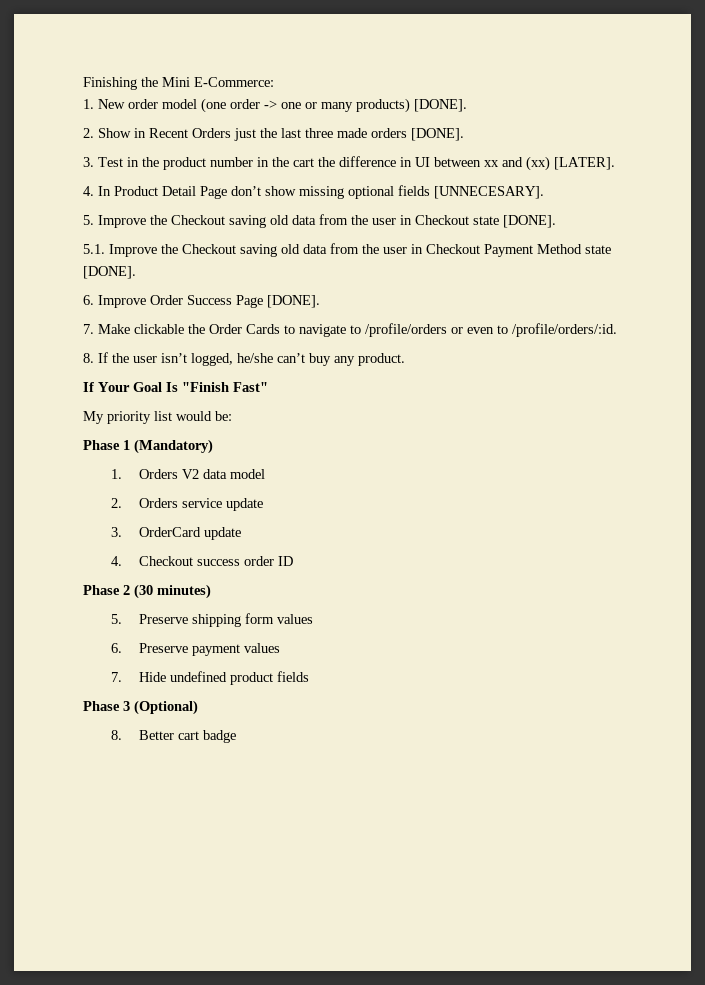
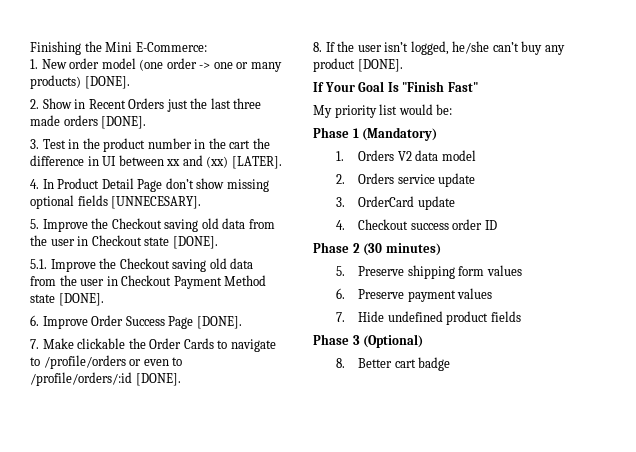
- 7. Make clickable the Order Cards to navigate to /profile/orders or even to /profile/orders/:id.
+ 7. Make clickable the Order Cards to navigate to /profile/orders or even to /profile/orders/:id [DONE].
- 8. If the user isn’t logged, he/she can’t buy any product.
+ 8. If the user isn’t logged, he/she can’t buy any product [DONE].

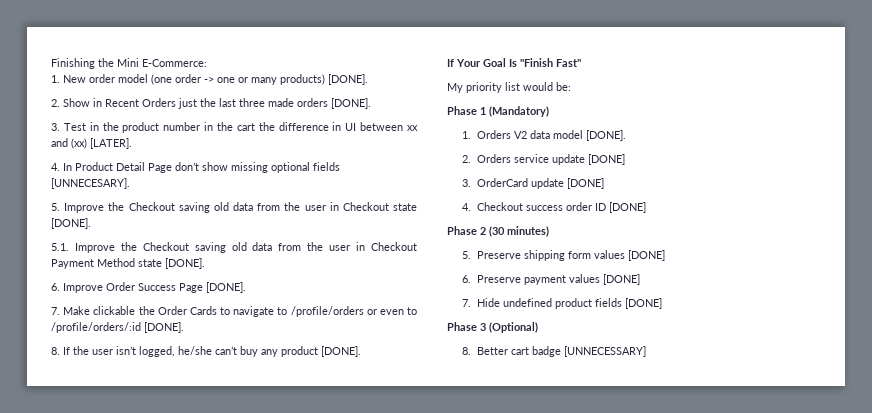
- 1. Orders V2 data model
+ 1. Orders V2 data model [DONE].
- 2. Orders service update
+ 2. Orders service update [DONE]
- 3. OrderCard update
+ 3. OrderCard update [DONE]
- 4. Checkout success order ID
+ 4. Checkout success order ID [DONE]
- 5. Preserve shipping form values
+ 5. Preserve shipping form values [DONE]
- 6. Preserve payment values
+ 6. Preserve payment values [DONE]
- 7. Hide undefined product fields
+ 7. Hide undefined product fields [DONE]
- 8. Better cart badge
+ 8. Better cart badge [UNNECESSARY]

